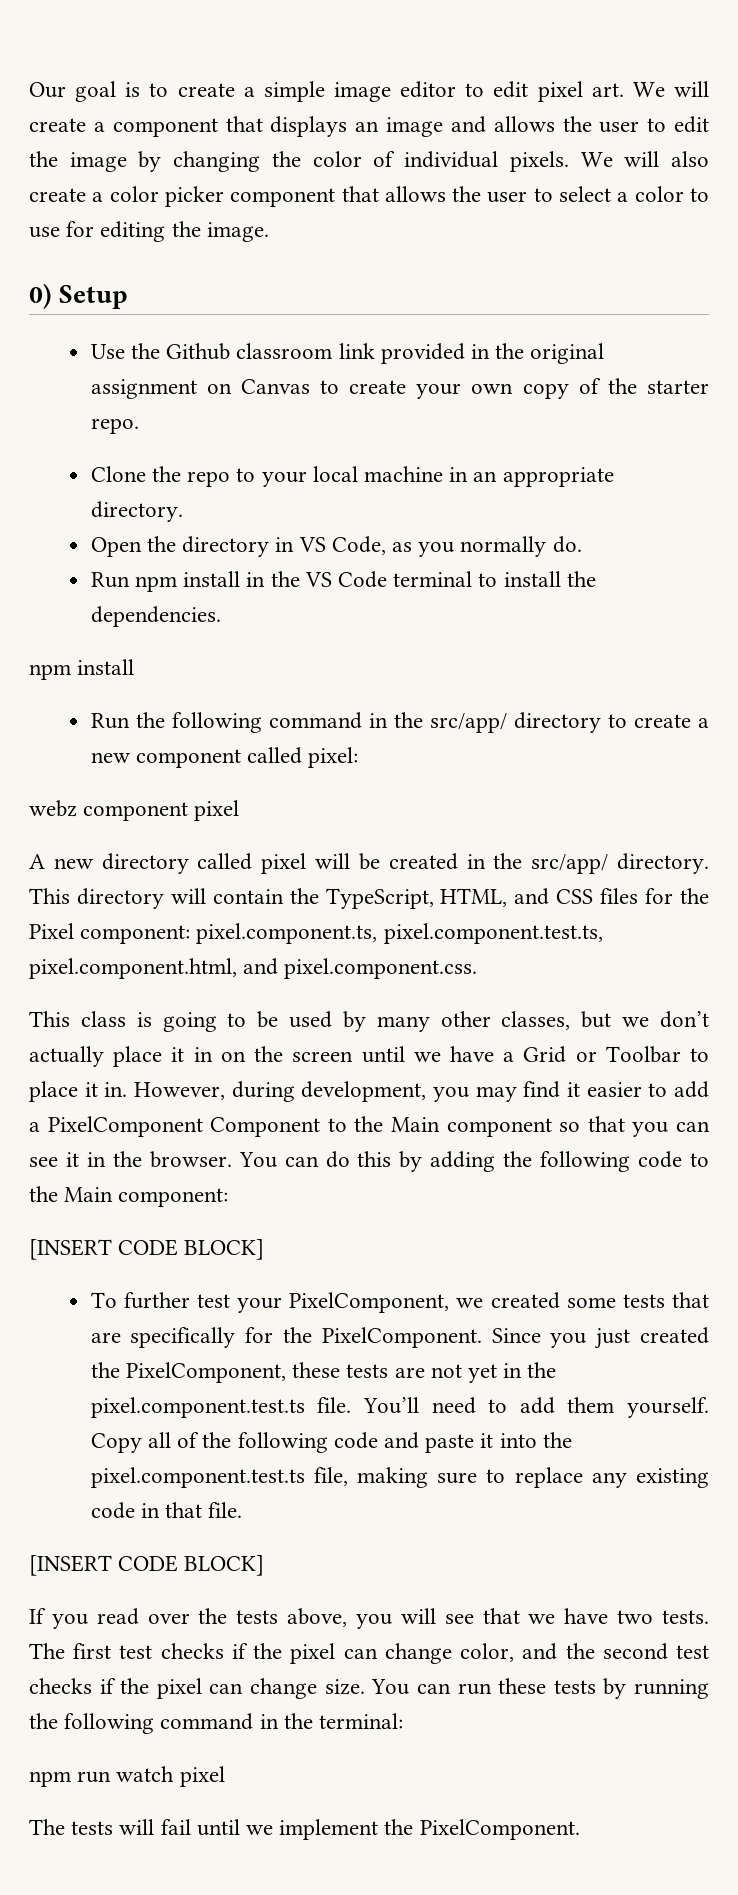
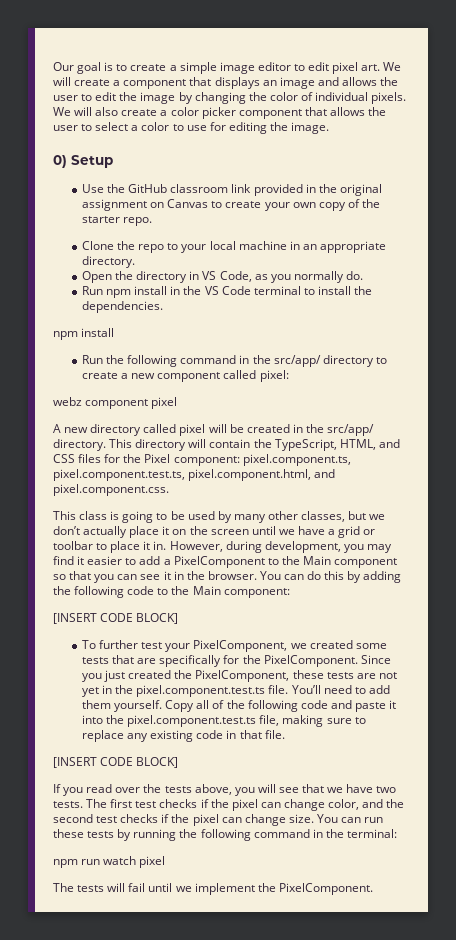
- Use the Github classroom link provided in the original assignment on Canvas to create your own copy of the starter repo.
+ Use the GitHub classroom link provided in the original assignment on Canvas to create your own copy of the starter repo.
- This class is going to be used by many other classes, but we don’t actually place it in on the screen until we have a Grid or Toolbar to place it in.
+ This class is going to be used by many other classes, but we don’t actually place it on the screen until we have a grid or toolbar to place it in.
- However, during development, you may find it easier to add a PixelComponent Component to the Main component so that you can see it in the browser.
+ However, during development, you may find it easier to add a PixelComponent to the Main component so that you can see it in the browser.

